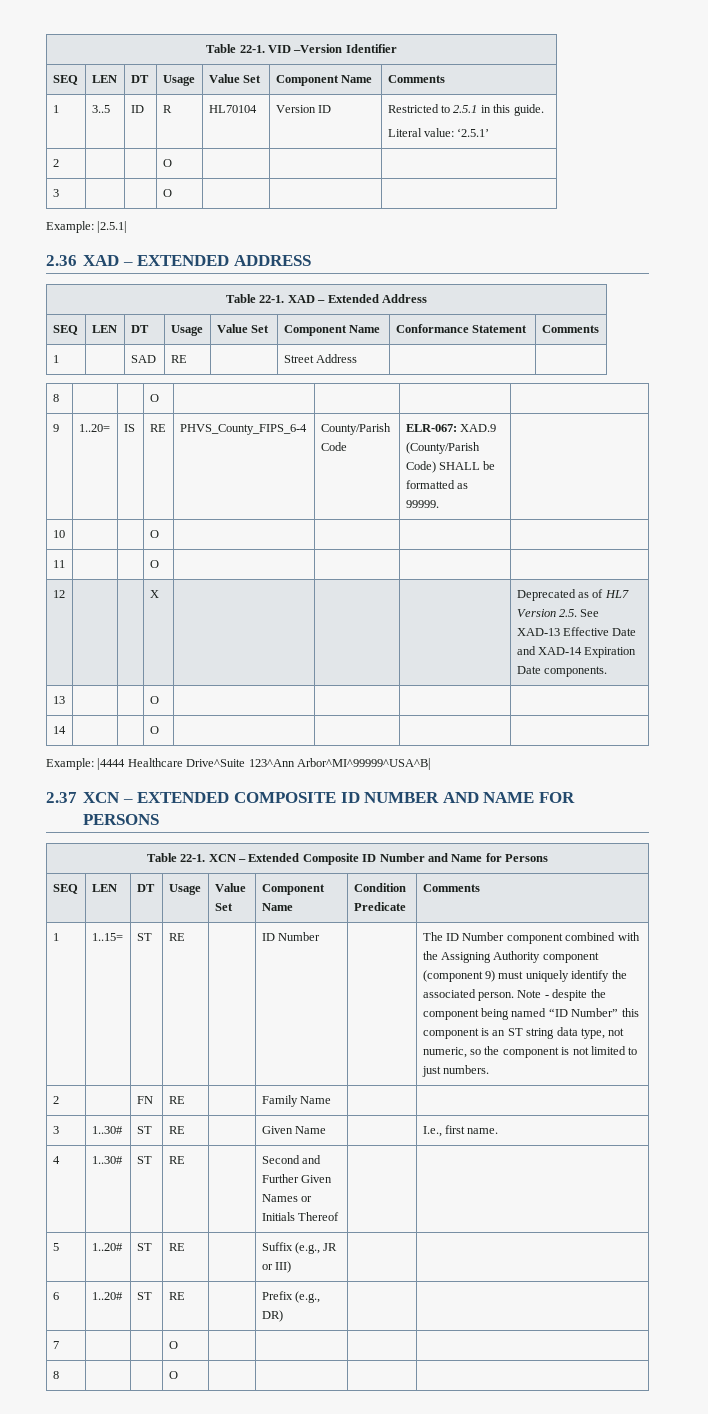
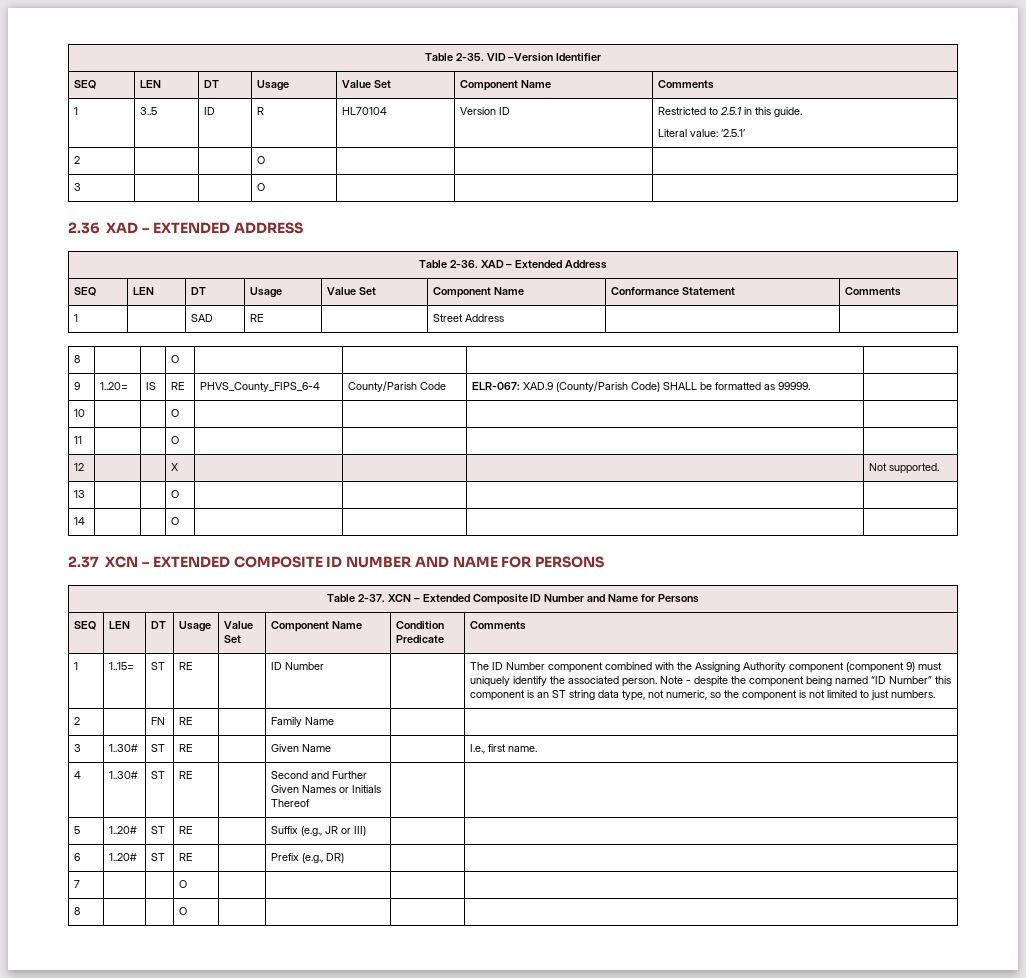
- Table 22-1. VID –Version Identifier
+ Table 2-35. VID –Version Identifier
- Example: |2.5.1|
- Table 22-1. XAD – Extended Address
+ Table 2-36. XAD – Extended Address
- 12 | | | X | | | | Deprecated as of HL7 Version 2.5. See XAD-13 Effective Date and XAD-14 Expiration Date components.
+ 12 | | | X | | | | Not supported.
  13 | | | O | | | |
  14 | | | O | | | |
- Example: |4444 Healthcare Drive^Suite 123^Ann Arbor^MI^99999^USA^B|
- Table 22-1. XCN – Extended Composite ID Number and Name for Persons
+ Table 2-37. XCN – Extended Composite ID Number and Name for Persons

